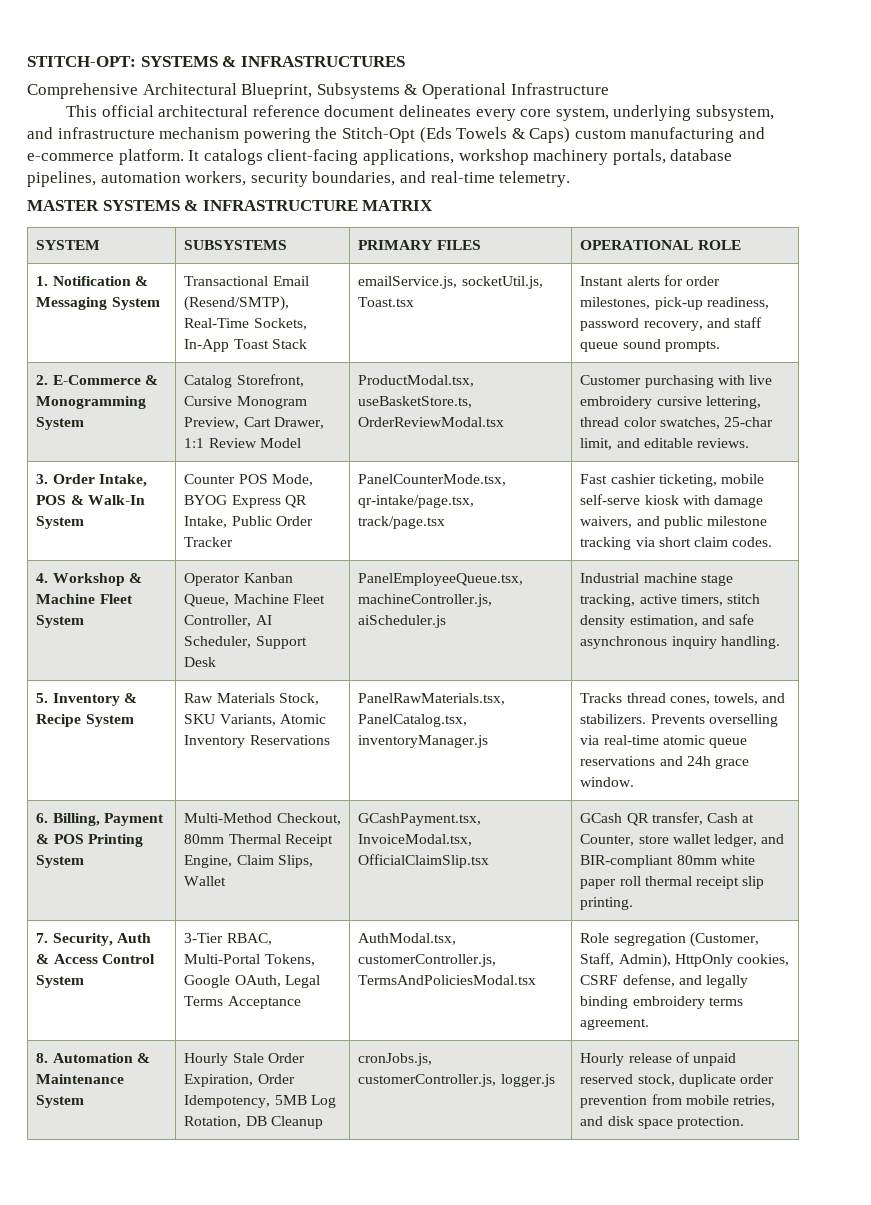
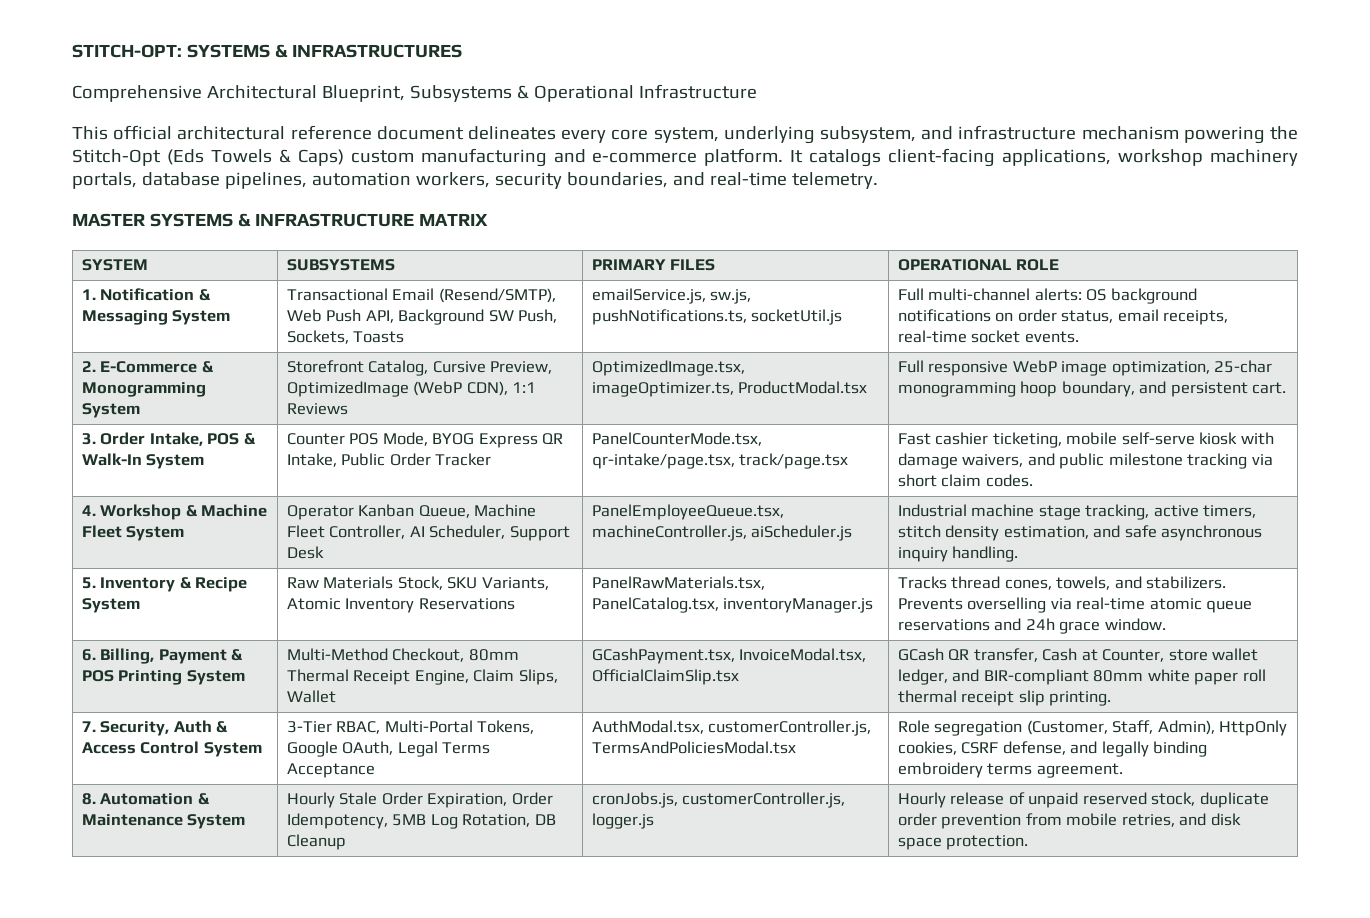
- 1. Notification & Messaging System | Transactional Email (Resend/SMTP), Real-Time Sockets, In-App Toast Stack | emailService.js, socketUtil.js, Toast.tsx | Instant alerts for order milestones, pick-up readiness, password recovery, and staff queue sound prompts.
+ 1. Notification & Messaging System | Transactional Email (Resend/SMTP), Web Push API, Background SW Push, Sockets, Toasts | emailService.js, sw.js, pushNotifications.ts, socketUtil.js | Full multi-channel alerts: OS background notifications on order status, email receipts, real-time socket events.
- 2. E-Commerce & Monogramming System | Catalog Storefront, Cursive Monogram Preview, Cart Drawer, 1:1 Review Model | ProductModal.tsx, useBasketStore.ts, OrderReviewModal.tsx | Customer purchasing with live embroidery cursive lettering, thread color swatches, 25-char limit, and editable reviews.
+ 2. E-Commerce & Monogramming System | Storefront Catalog, Cursive Preview, OptimizedImage (WebP CDN), 1:1 Reviews | OptimizedImage.tsx, imageOptimizer.ts, ProductModal.tsx | Full responsive WebP image optimization, 25-char monogramming hoop boundary, and persistent cart.

